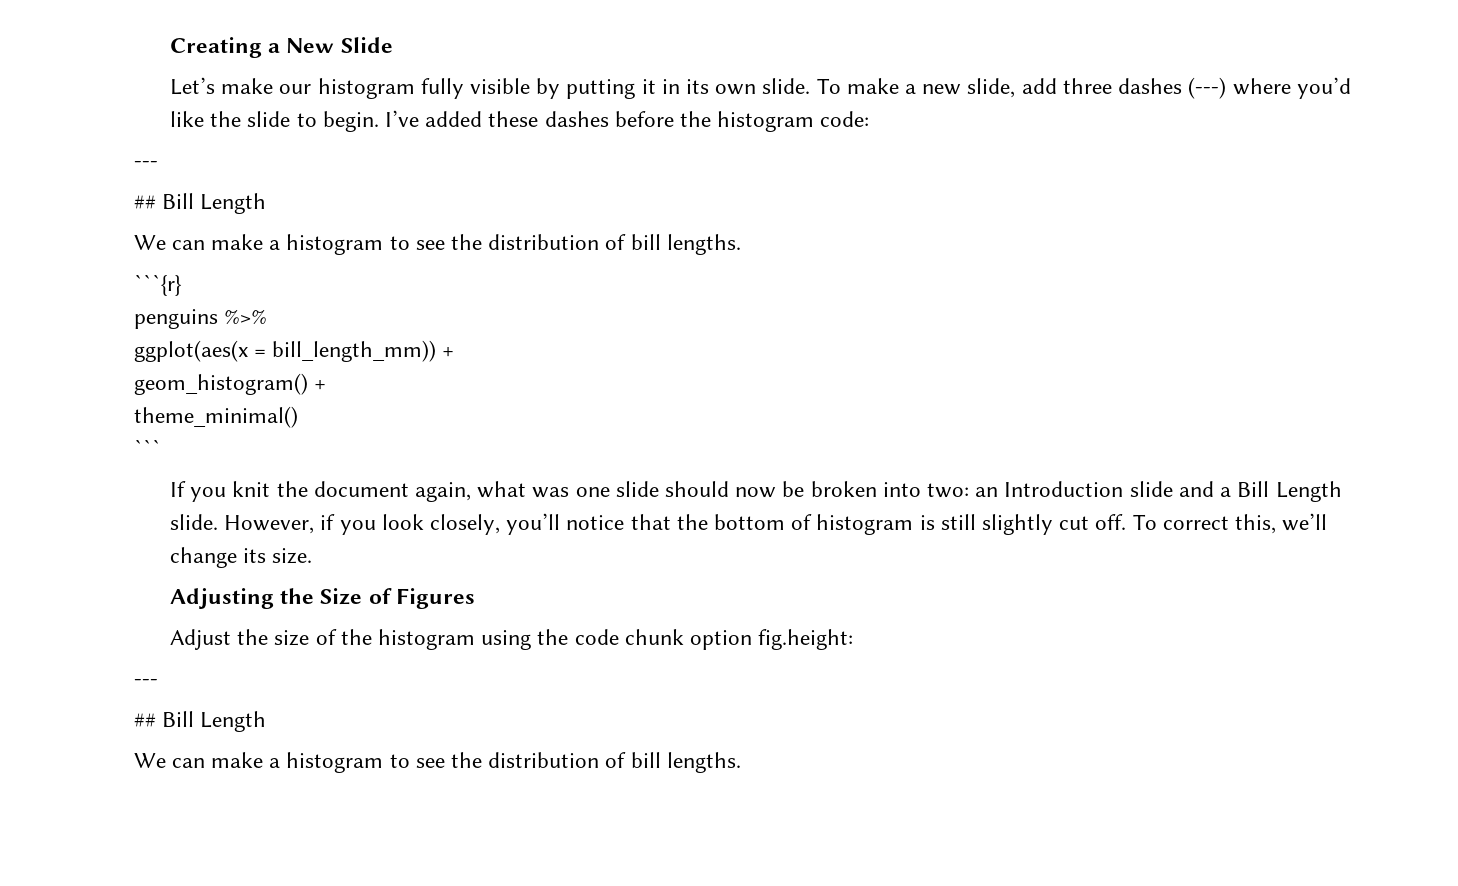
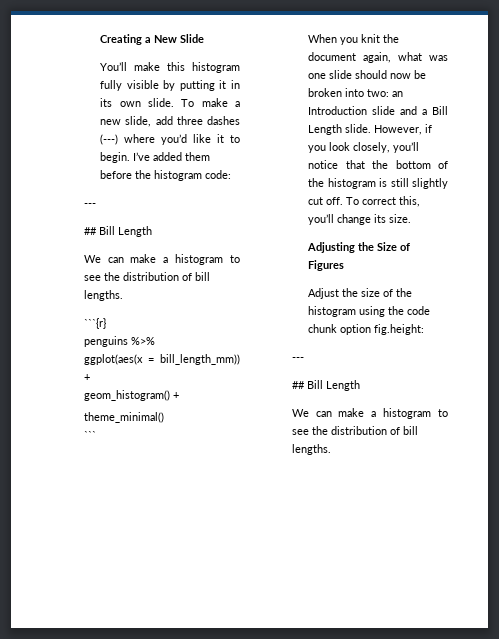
- Let’s make our histogram fully visible by putting it in its own slide.
+ You’ll make this histogram fully visible by putting it in its own slide.
- To make a new slide, add three dashes (---) where you’d like the slide to begin.
+ To make a new slide, add three dashes (---) where you’d like it to begin.
- I’ve added these dashes before the histogram code:
+ I’ve added them before the histogram code:
- If you knit the document again, what was one slide should now be broken into two: an Introduction slide and a Bill Length slide.
+ When you knit the document again, what was one slide should now be broken into two: an Introduction slide and a Bill Length slide.
- However, if you look closely, you’ll notice that the bottom of histogram is still slightly cut off.
+ However, if you look closely, you’ll notice that the bottom of the histogram is still slightly cut off.
- To correct this, we’ll change its size.
+ To correct this, you’ll change its size.

